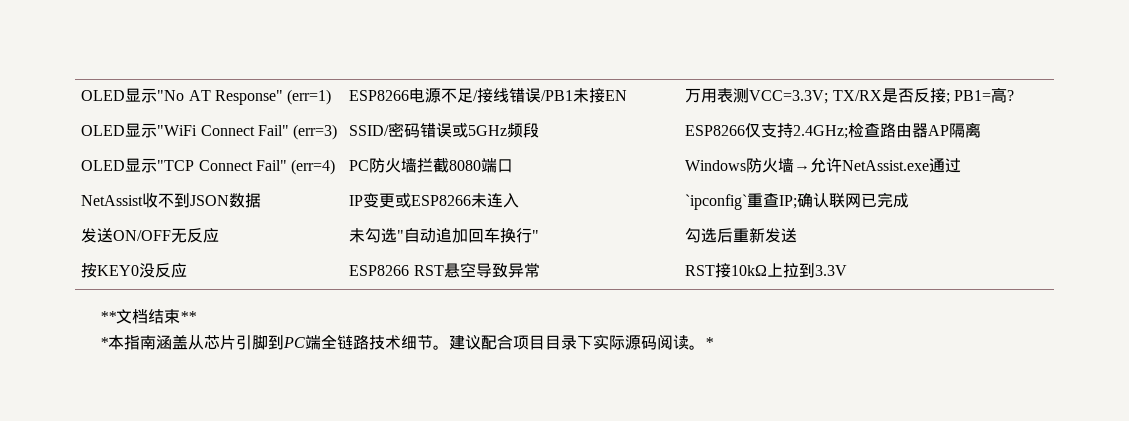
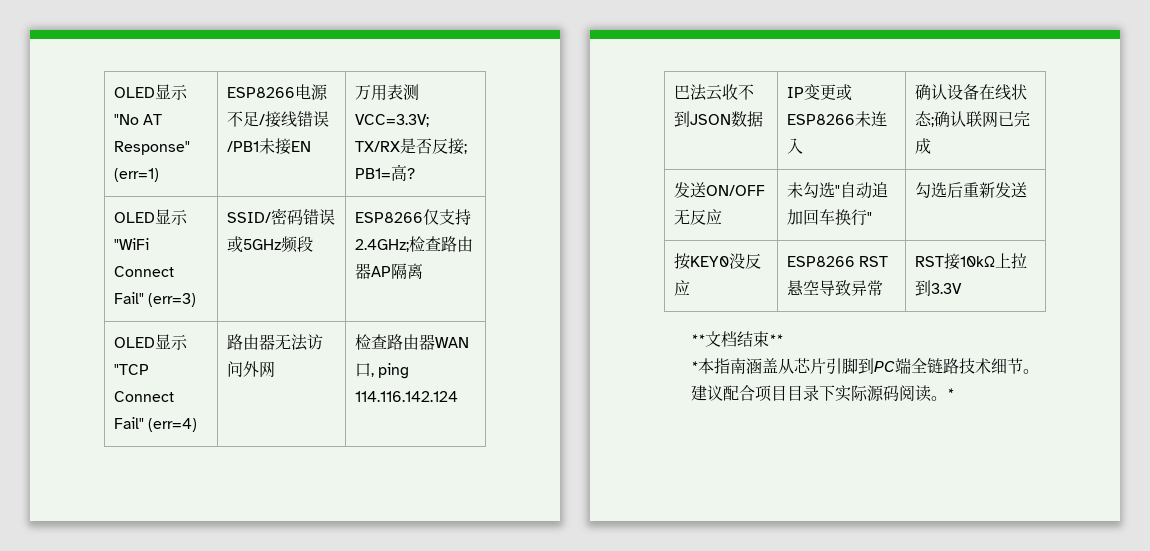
- OLED显示"TCP Connect Fail" (err=4) | PC防火墙拦截8080端口 | Windows防火墙→允许NetAssist.exe通过
- NetAssist收不到JSON数据 | IP变更或ESP8266未连入 | `ipconfig`重查IP;确认联网已完成
+ OLED显示"TCP Connect Fail" (err=4) | 路由器无法访问外网 | 检查路由器WAN口, ping 114.116.142.124
+ 巴法云收不到JSON数据 | IP变更或ESP8266未连入 | 确认设备在线状态;确认联网已完成

